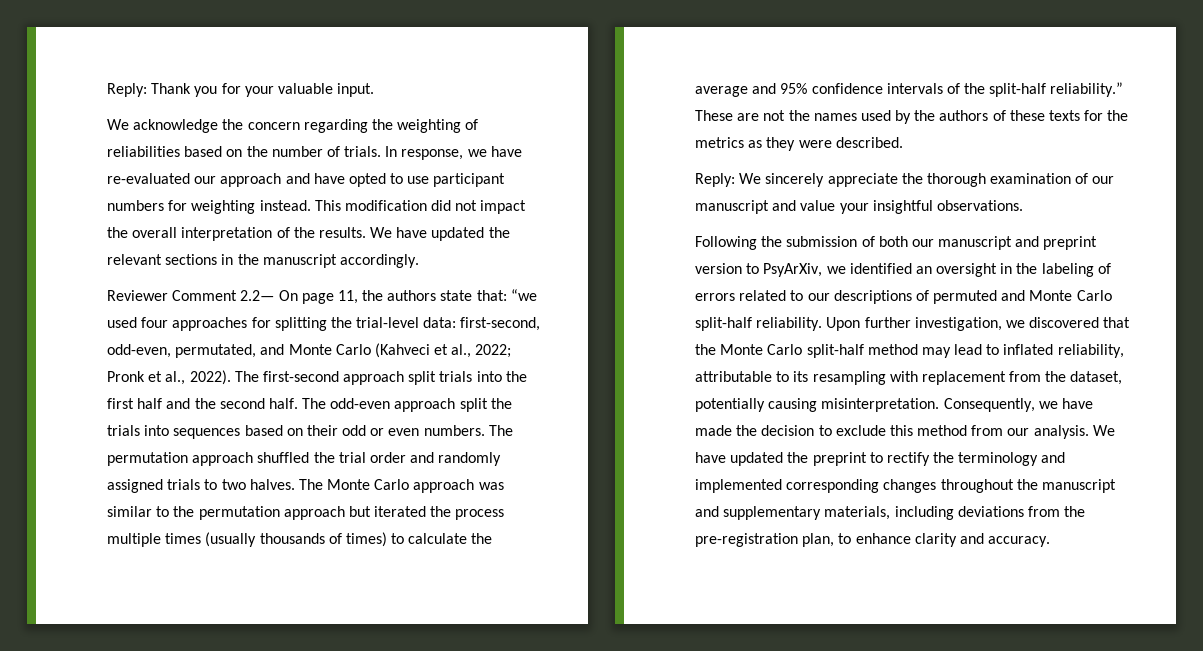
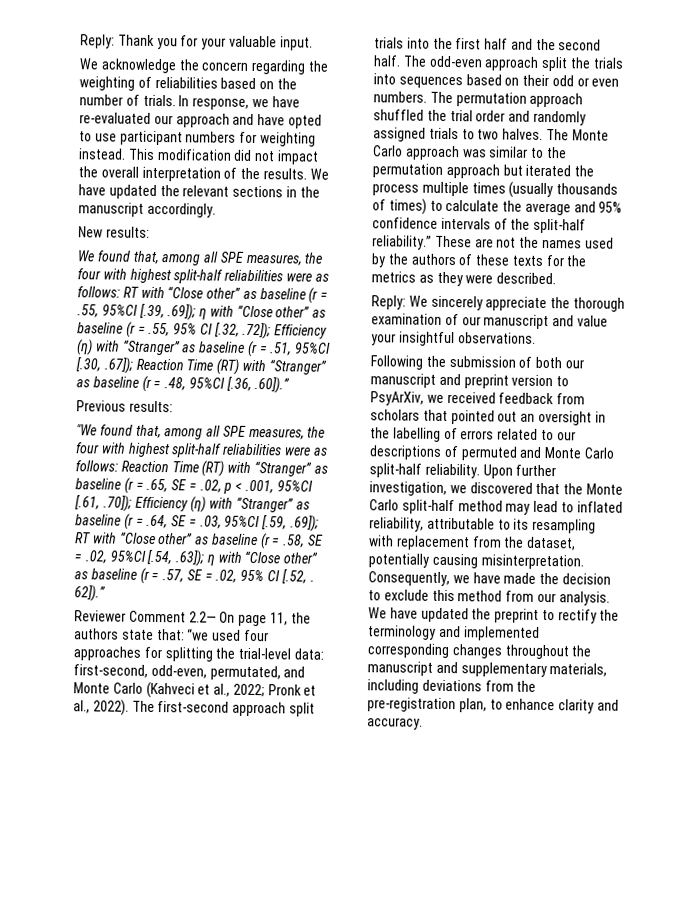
+ New results:
+ We found that, among all SPE measures, the four with highest split-half reliabilities were as follows: RT with “Close other” as baseline (r = .55, 95%CI [.39, .69]); η with “Close other” as baseline (r = .55, 95% CI [.32, .72]); Efficiency (η) with “Stranger” as baseline (r = .51, 95%CI [.30, .67]); Reaction Time (RT) with “Stranger” as baseline (r = .48, 95%CI [.36, .60]).”
+ Previous results:
+ "We found that, among all SPE measures, the four with highest split-half reliabilities were as follows: Reaction Time (RT) with “Stranger” as baseline (r = .65, SE = .02, p < .001, 95%CI [.61, .70]); Efficiency (η) with “Stranger” as baseline (r = .64, SE = .03, 95%CI [.59, .69]); RT with “Close other” as baseline (r = .58, SE = .02, 95%CI [.54, .63]); η with “Close other” as baseline (r = .57, SE = .02, 95% CI [.52, . 62]).”
- Following the submission of both our manuscript and preprint version to PsyArXiv, we identified an oversight in the labeling of errors related to our descriptions of permuted and Monte Carlo split-half reliability.
+ Following the submission of both our manuscript and preprint version to PsyArXiv, we received feedback from scholars that pointed out an oversight in the labelling of errors related to our descriptions of permuted and Monte Carlo split-half reliability.

